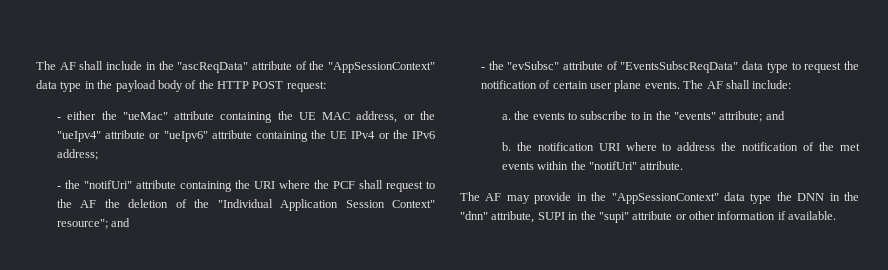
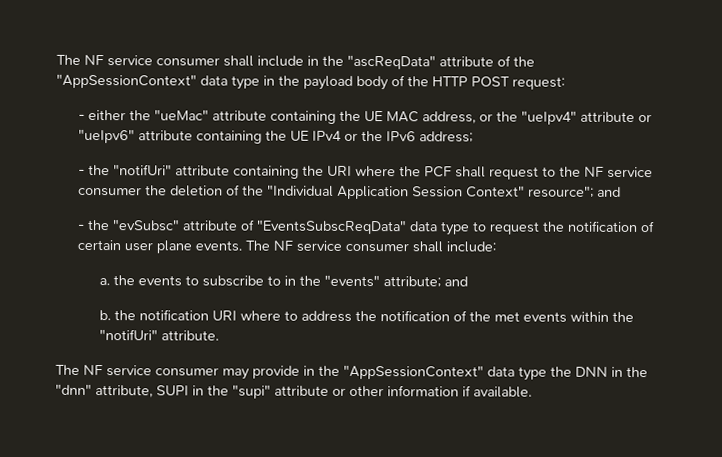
- The AF shall include in the "ascReqData" attribute of the "AppSessionContext" data type in the payload body of the HTTP POST request:
+ The NF service consumer shall include in the "ascReqData" attribute of the "AppSessionContext" data type in the payload body of the HTTP POST request:
- - the "notifUri" attribute containing the URI where the PCF shall request to the AF the deletion of the "Individual Application Session Context" resource"; and
+ - the "notifUri" attribute containing the URI where the PCF shall request to the NF service consumer the deletion of the "Individual Application Session Context" resource"; and
- The AF shall include:
+ The NF service consumer shall include:
- The AF may provide in the "AppSessionContext" data type the DNN in the "dnn" attribute, SUPI in the "supi" attribute or other information if available.
+ The NF service consumer may provide in the "AppSessionContext" data type the DNN in the "dnn" attribute, SUPI in the "supi" attribute or other information if available.

